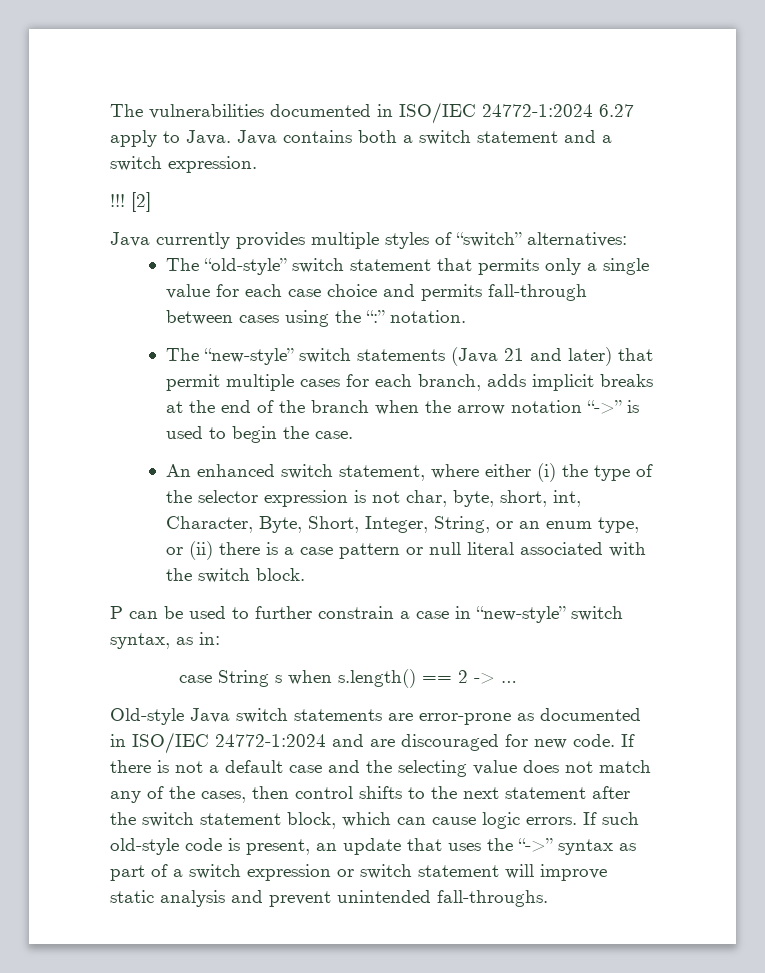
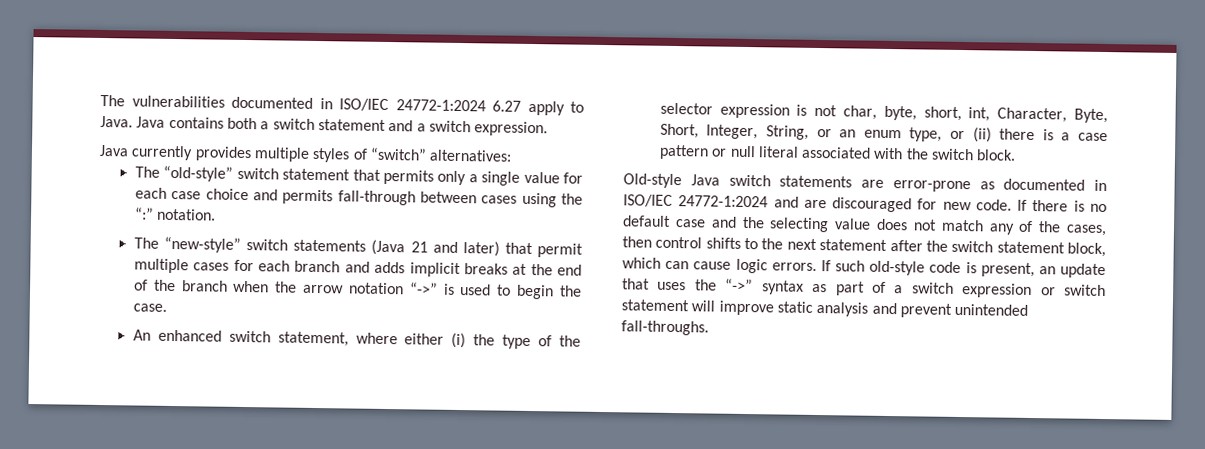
- !!! [2]
- The “new-style” switch statements (Java 21 and later) that permit multiple cases for each branch, adds implicit breaks at the end of the branch when the arrow notation “->” is used to begin the case.
+ The “new-style” switch statements (Java 21 and later) that permit multiple cases for each branch and adds implicit breaks at the end of the branch when the arrow notation “->” is used to begin the case.
- P can be used to further constrain a case in “new-style” switch syntax, as in:
- case String s when s.length() == 2 -> …
- If there is not a default case and the selecting value does not match any of the cases, then control shifts to the next statement after the switch statement block, which can cause logic errors.
+ If there is no default case and the selecting value does not match any of the cases, then control shifts to the next statement after the switch statement block, which can cause logic errors.

